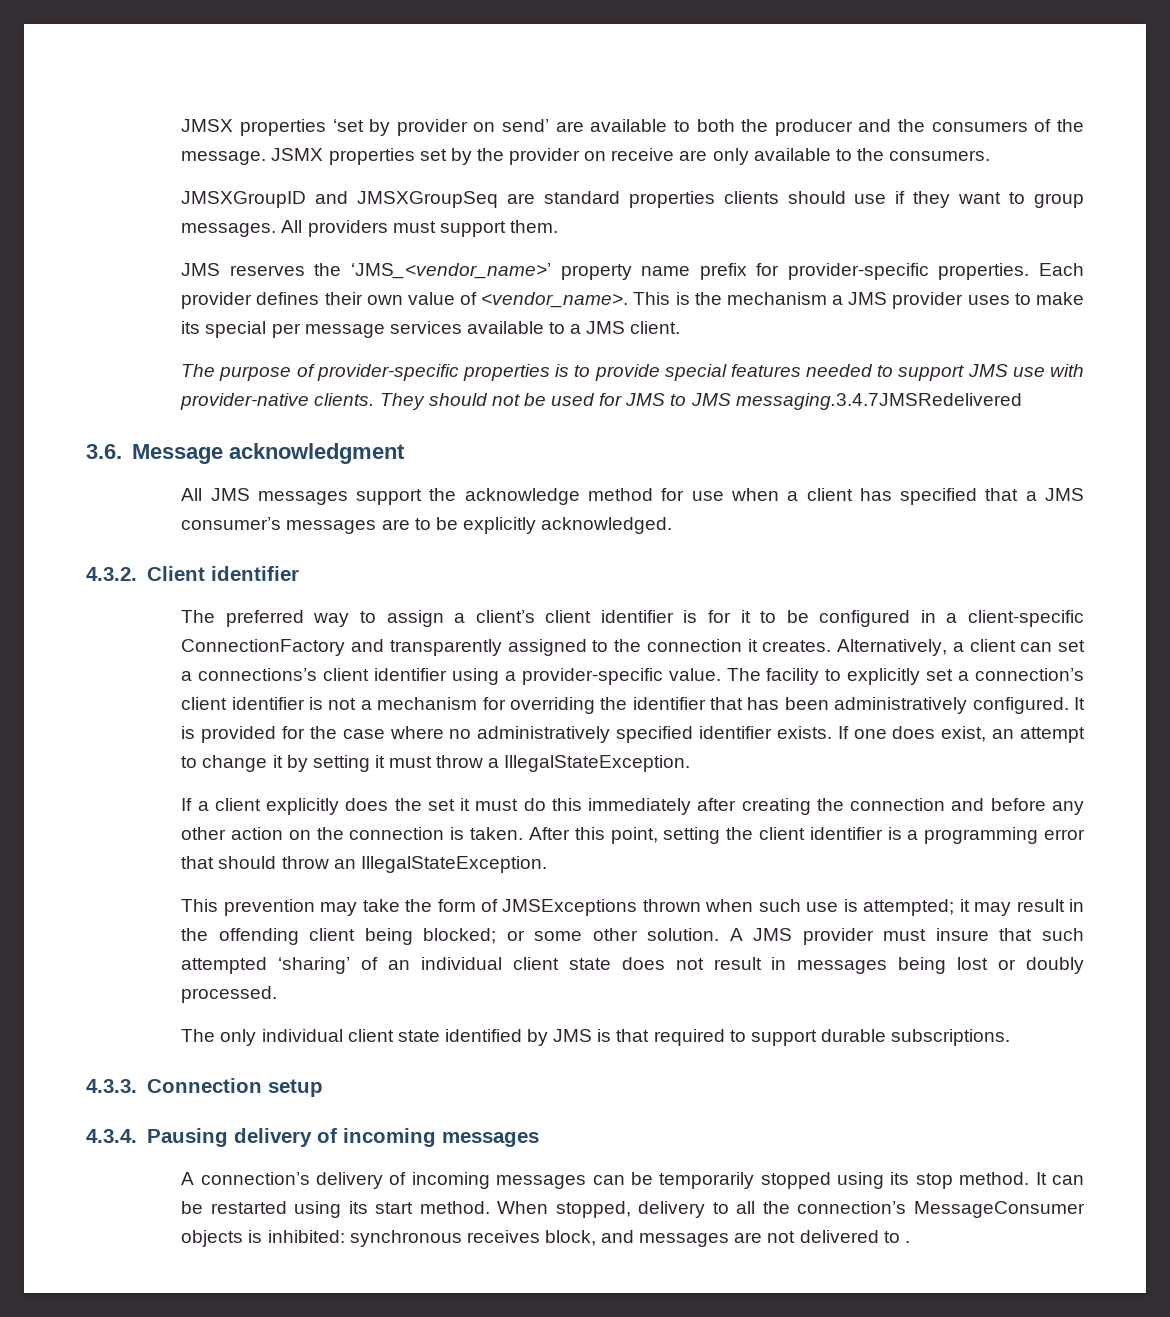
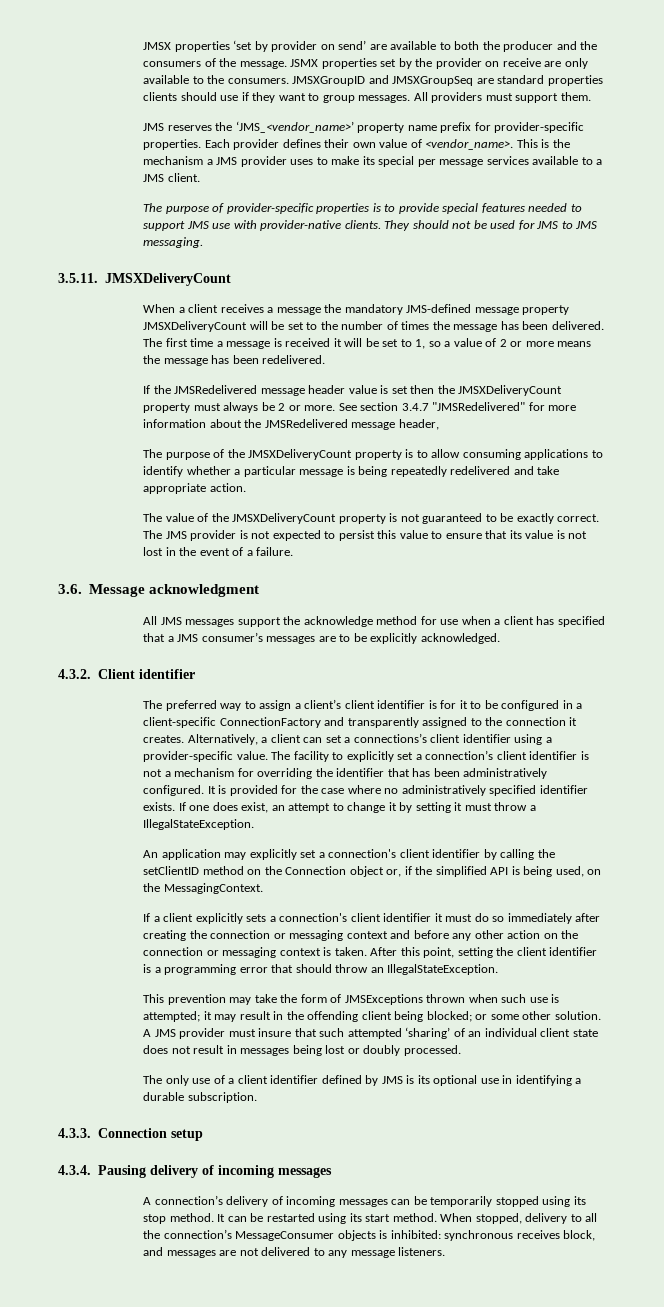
- JSMX properties set by the provider on receive are only available to the consumers.
- JMSXGroupID and JMSXGroupSeq are standard properties clients should use if they want to group messages.
+ JSMX properties set by the provider on receive are only available to the consumers. JMSXGroupID and JMSXGroupSeq are standard properties clients should use if they want to group messages.
- They should not be used for JMS to JMS messaging.3.4.7JMSRedelivered
+ They should not be used for JMS to JMS messaging.
+ 3.5.11. JMSXDeliveryCount
+ When a client receives a message the mandatory JMS-defined message property JMSXDeliveryCount will be set to the number of times the message has been delivered. The first time a message is received it will be set to 1, so a value of 2 or more means the message has been redelivered.
+ If the JMSRedelivered message header value is set then the JMSXDeliveryCount property must always be 2 or more. See section 3.4.7 "JMSRedelivered" for more information about the JMSRedelivered message header,
+ The purpose of the JMSXDeliveryCount property is to allow consuming applications to identify whether a particular message is being repeatedly redelivered and take appropriate action.
+ The value of the JMSXDeliveryCount property is not guaranteed to be exactly correct. The JMS provider is not expected to persist this value to ensure that its value is not lost in the event of a failure.
+ An application may explicitly set a connection's client identifier by calling the setClientID method on the Connection object or, if the simplified API is being used, on the MessagingContext.
- If a client explicitly does the set it must do this immediately after creating the connection and before any other action on the connection is taken.
+ If a client explicitly sets a connection's client identifier it must do so immediately after creating the connection or messaging context and before any other action on the connection or messaging context is taken.
- The only individual client state identified by JMS is that required to support durable subscriptions.
+ The only use of a client identifier defined by JMS is its optional use in identifying a durable subscription.
- When stopped, delivery to all the connection’s MessageConsumer objects is inhibited: synchronous receives block, and messages are not delivered to .
+ When stopped, delivery to all the connection’s MessageConsumer objects is inhibited: synchronous receives block, and messages are not delivered to any message listeners.

